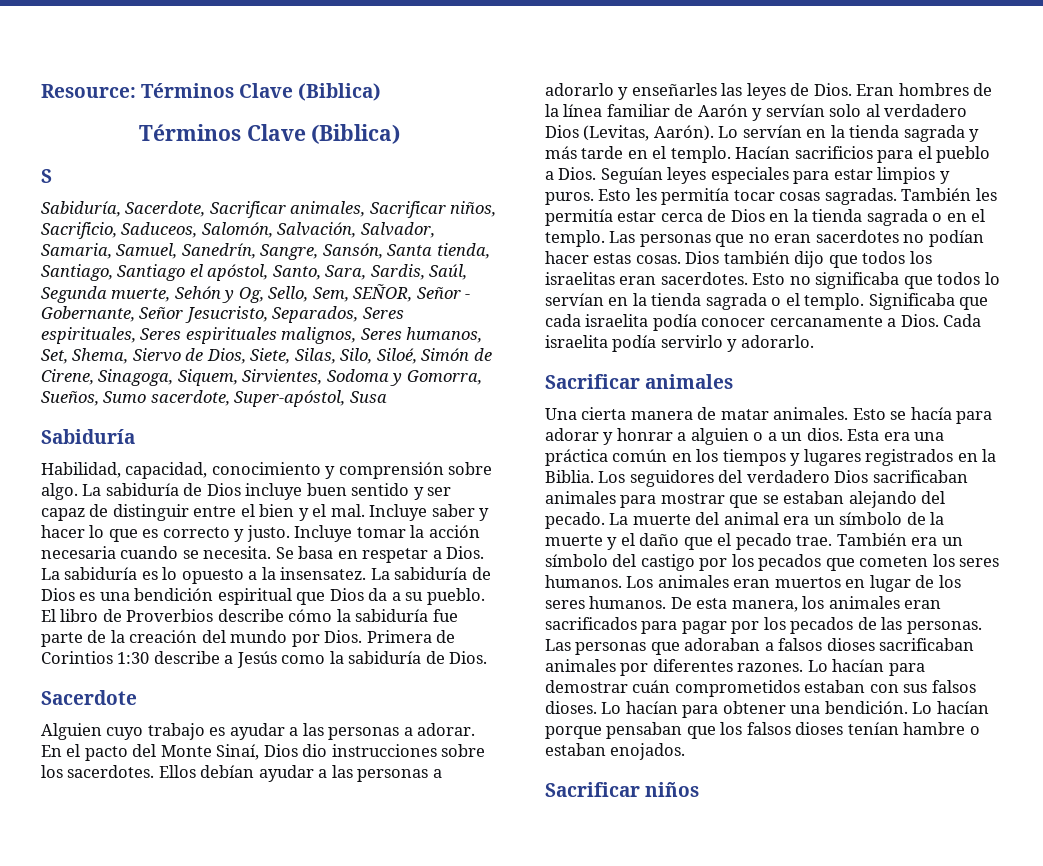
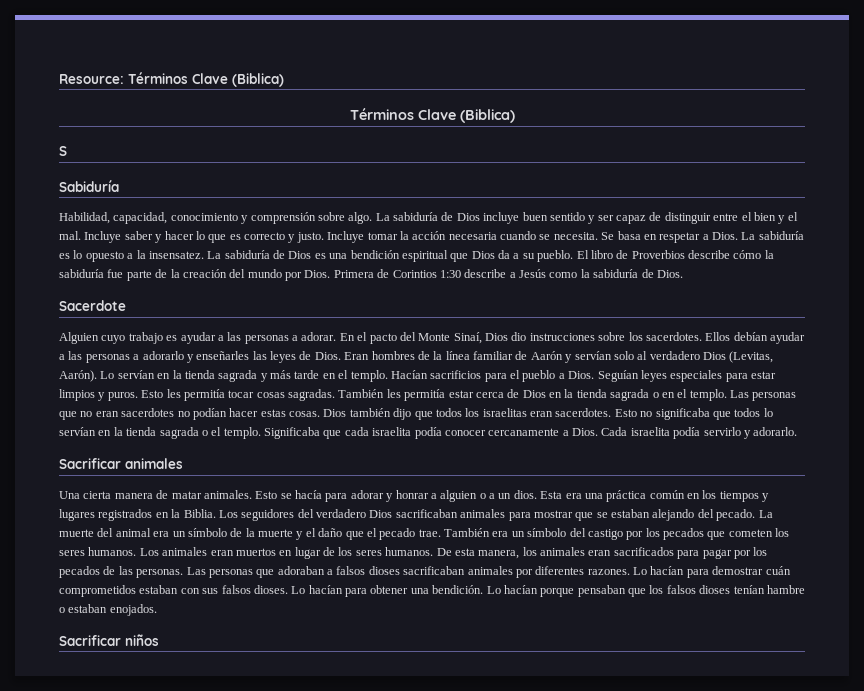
- Sabiduría, Sacerdote, Sacrificar animales, Sacrificar niños, Sacrificio, Saduceos, Salomón, Salvación, Salvador, Samaria, Samuel, Sanedrín, Sangre, Sansón, Santa tienda, Santiago, Santiago el apóstol, Santo, Sara, Sardis, Saúl, Segunda muerte, Sehón y Og, Sello, Sem, SEÑOR, Señor - Gobernante, Señor Jesucristo, Separados, Seres espirituales, Seres espirituales malignos, Seres humanos, Set, Shema, Siervo de Dios, Siete, Silas, Silo, Siloé, Simón de Cirene, Sinagoga, Siquem, Sirvientes, Sodoma y Gomorra, Sueños, Sumo sacerdote, Super-apóstol, Susa

